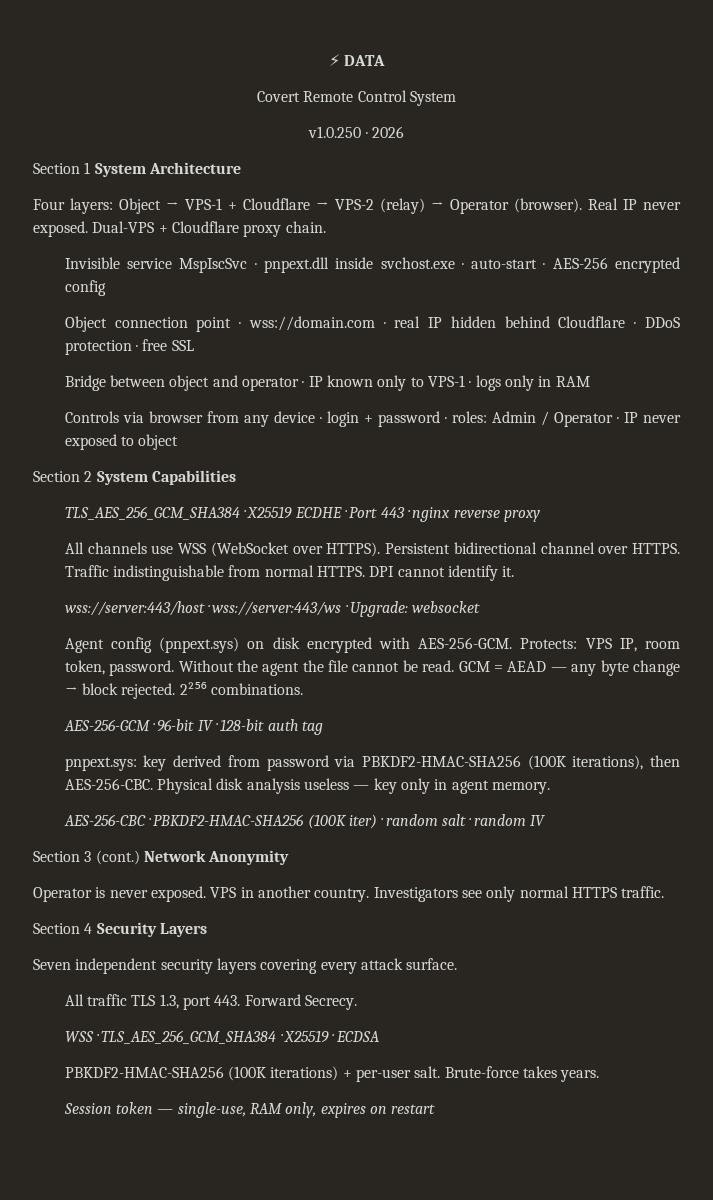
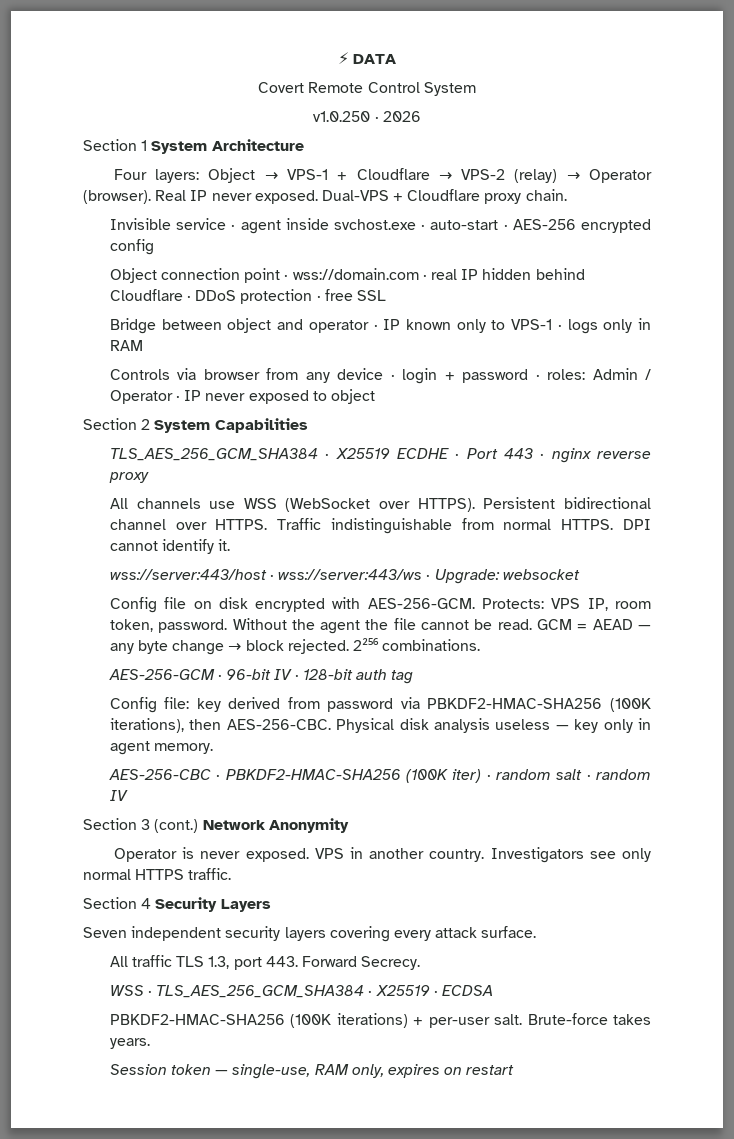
- Invisible service MspIscSvc · pnpext.dll inside svchost.exe · auto-start · AES-256 encrypted config
+ Invisible service · agent inside svchost.exe · auto-start · AES-256 encrypted config
- Agent config (pnpext.sys) on disk encrypted with AES-256-GCM.
+ Config file on disk encrypted with AES-256-GCM.
- pnpext.sys: key derived from password via PBKDF2-HMAC-SHA256 (100K iterations), then AES-256-CBC.
+ Config file: key derived from password via PBKDF2-HMAC-SHA256 (100K iterations), then AES-256-CBC.

